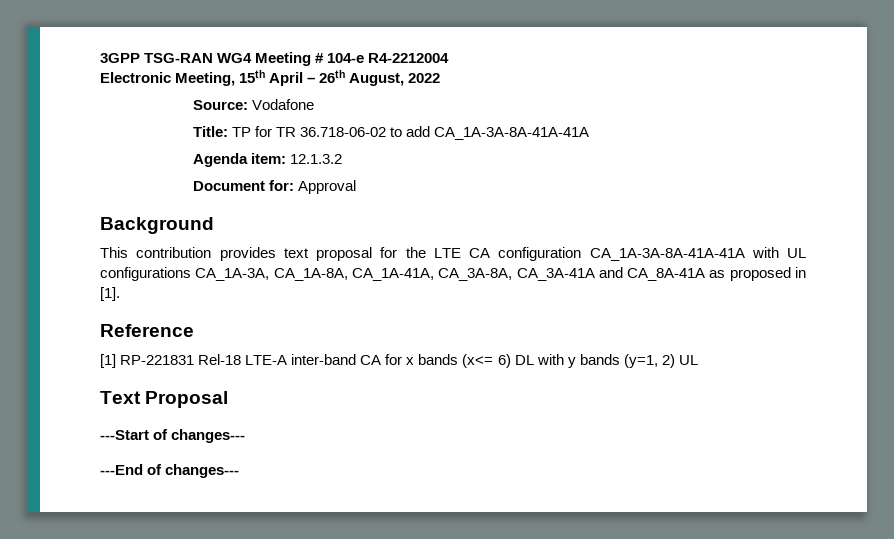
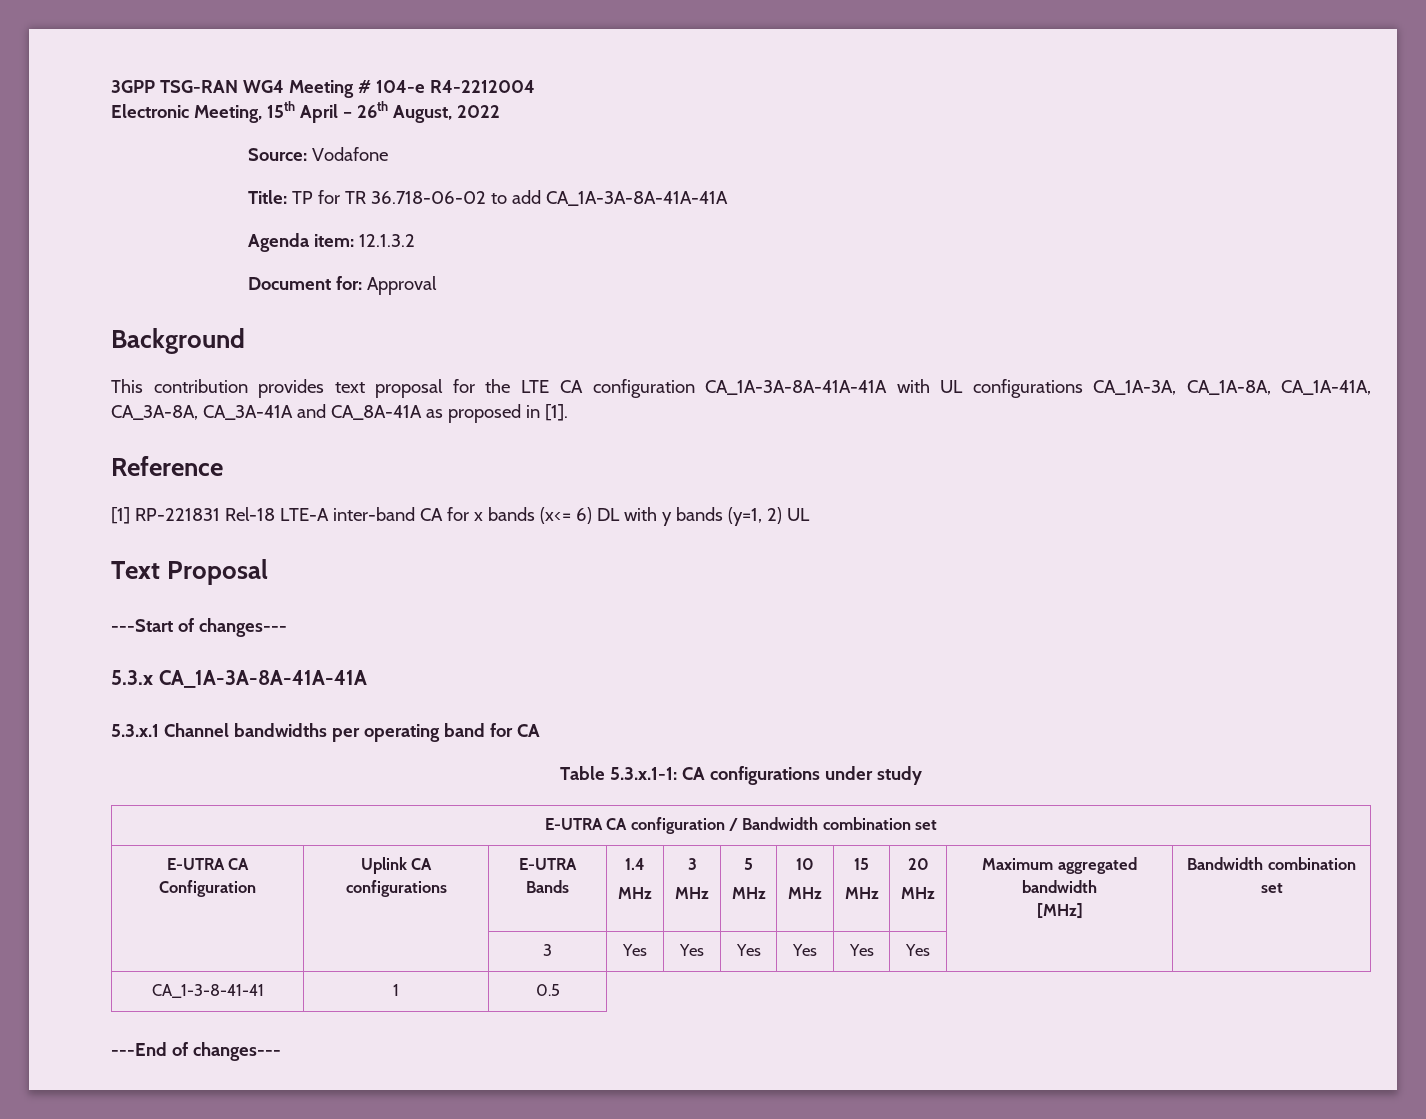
+ 5.3.x CA_1A-3A-8A-41A-41A
+ 5.3.x.1 Channel bandwidths per operating band for CA
+ Table 5.3.x.1-1: CA configurations under study
+ E-UTRA CA configuration / Bandwidth combination set
+ E-UTRA CA Configuration | Uplink CA configurations | E-UTRA Bands | 1.4
+ MHz | 3
+ MHz | 5
+ MHz | 10
+ MHz | 15
+ MHz | 20
+ MHz | Maximum aggregated bandwidth
+ [MHz] | Bandwidth combination set
+ | | 3 | Yes | Yes | Yes | Yes | Yes | Yes | |
+ CA_1-3-8-41-41 | 1 | 0.5

